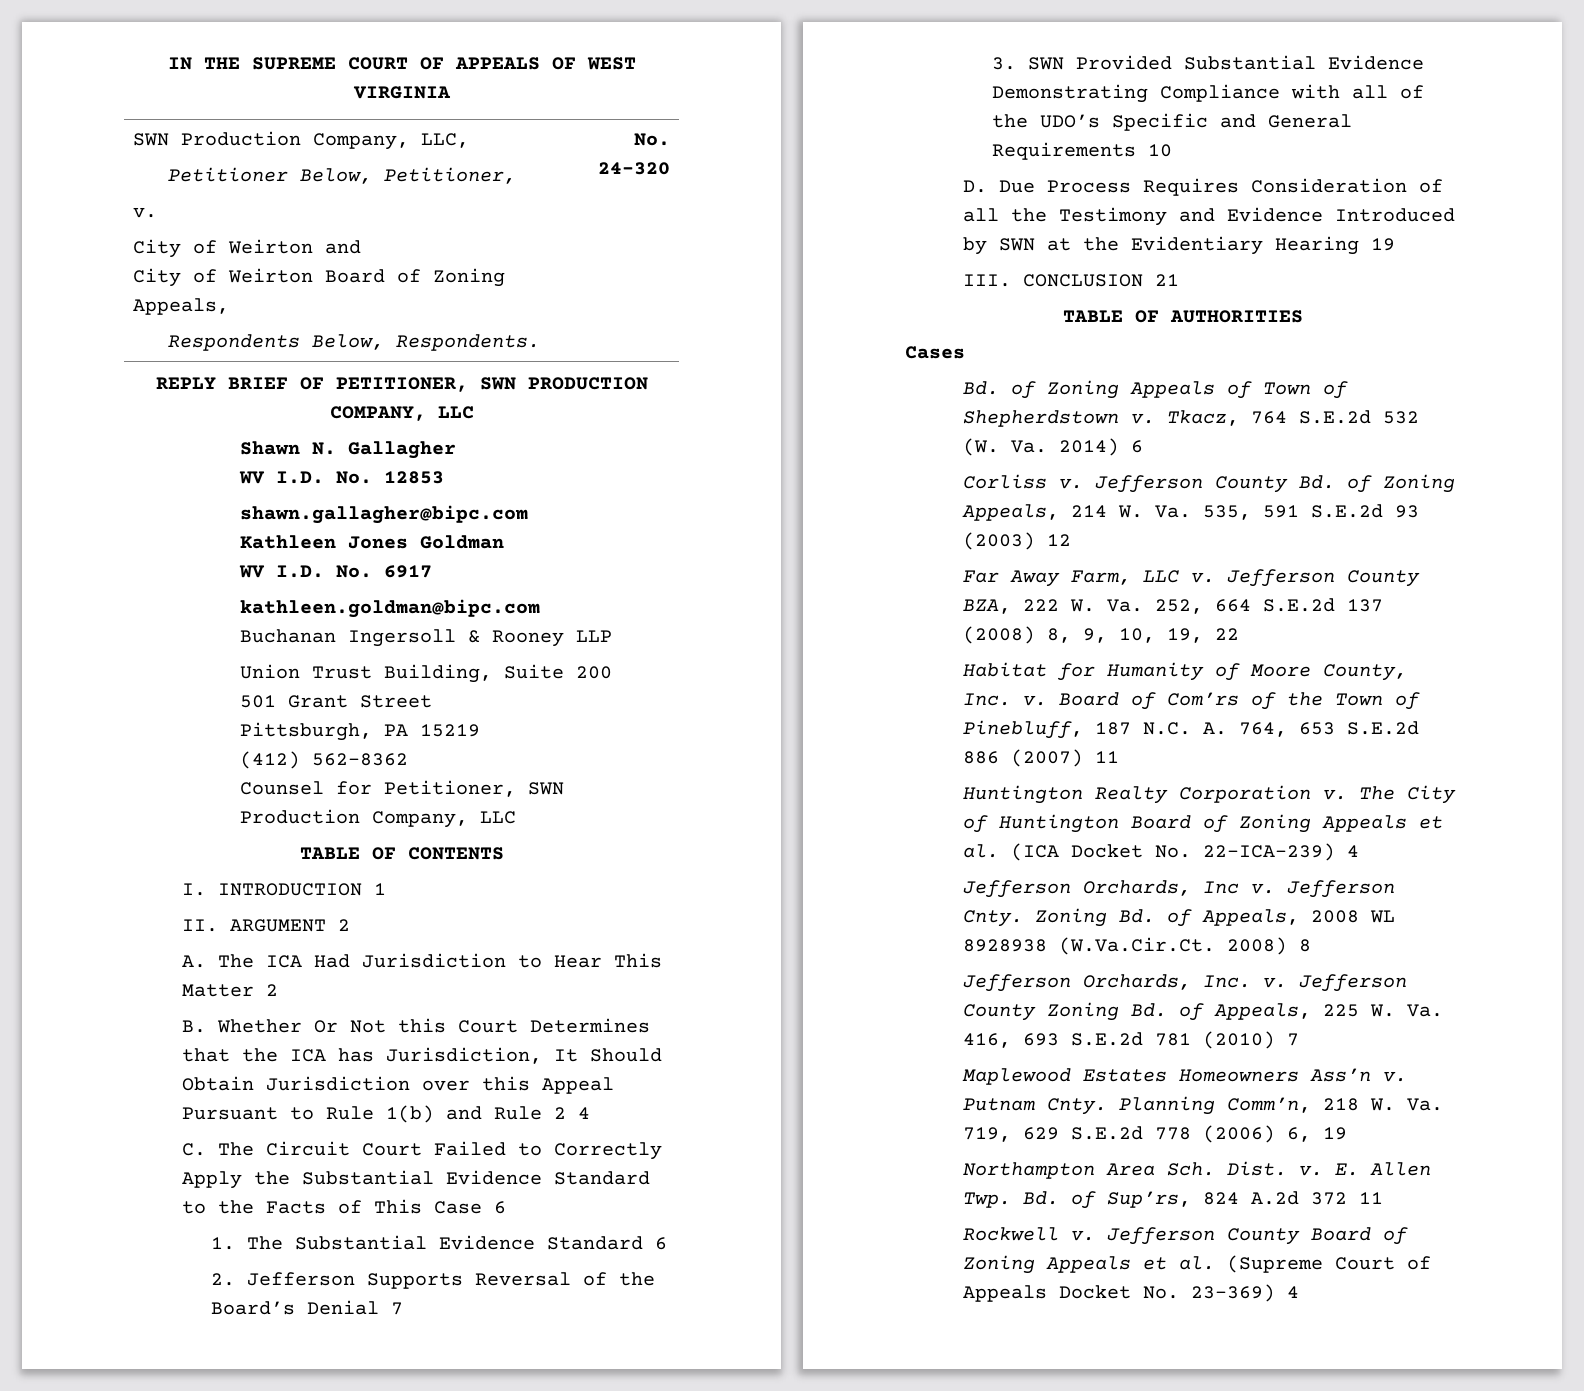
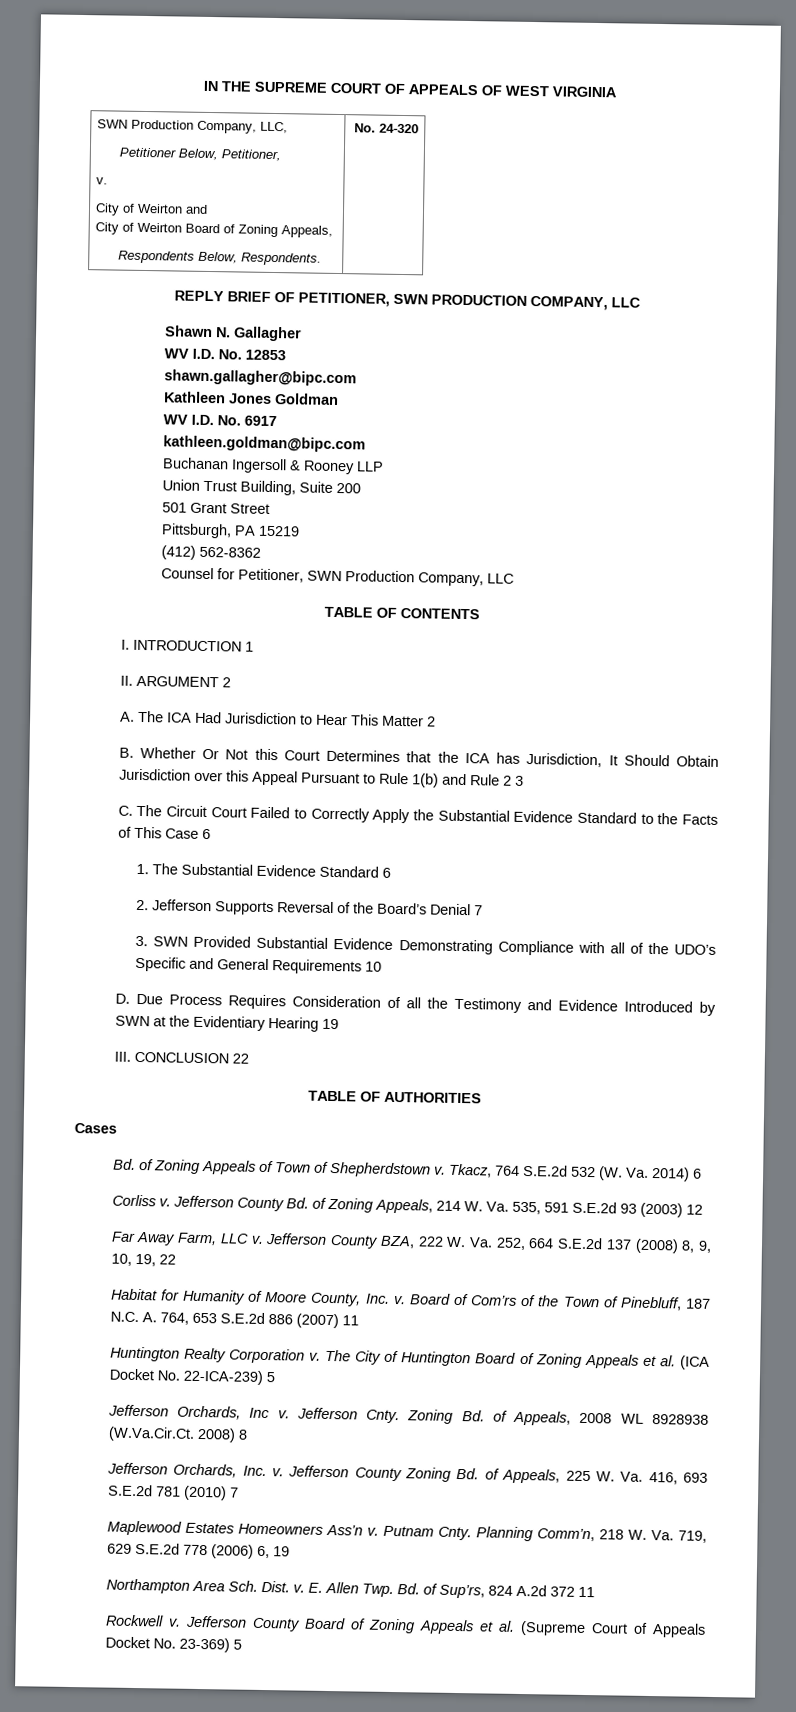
- B. Whether Or Not this Court Determines that the ICA has Jurisdiction, It Should Obtain Jurisdiction over this Appeal Pursuant to Rule 1(b) and Rule 2 4
+ B. Whether Or Not this Court Determines that the ICA has Jurisdiction, It Should Obtain Jurisdiction over this Appeal Pursuant to Rule 1(b) and Rule 2 3
- III. CONCLUSION 21
+ III. CONCLUSION 22
- The City of Huntington Board of Zoning Appeals et al. (ICA Docket No. 22-ICA-239) 4
+ The City of Huntington Board of Zoning Appeals et al. (ICA Docket No. 22-ICA-239) 5
- Jefferson County Board of Zoning Appeals et al. (Supreme Court of Appeals Docket No. 23-369) 4
+ Jefferson County Board of Zoning Appeals et al. (Supreme Court of Appeals Docket No. 23-369) 5

